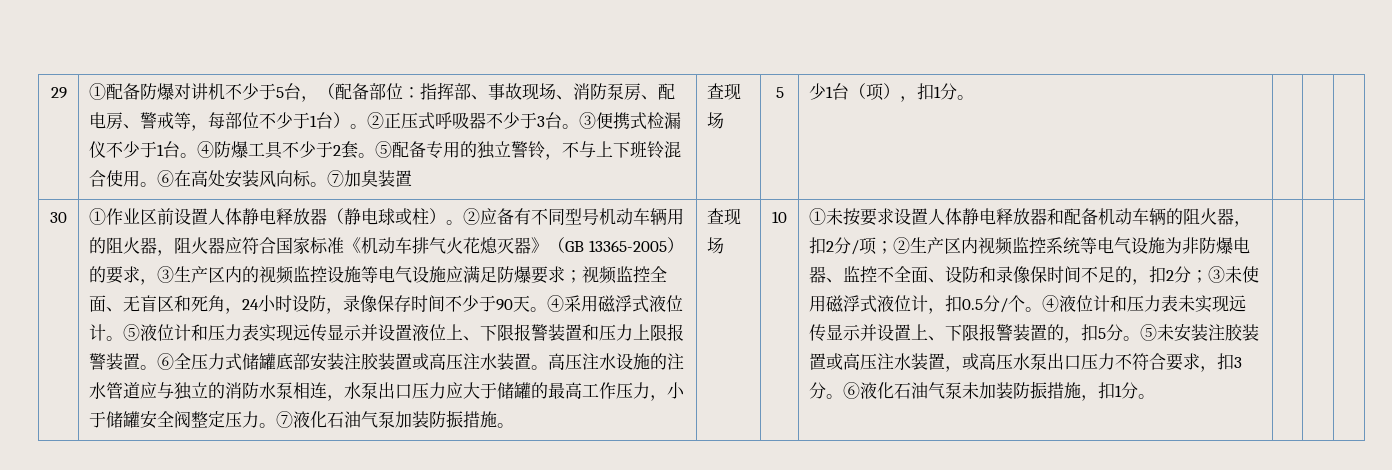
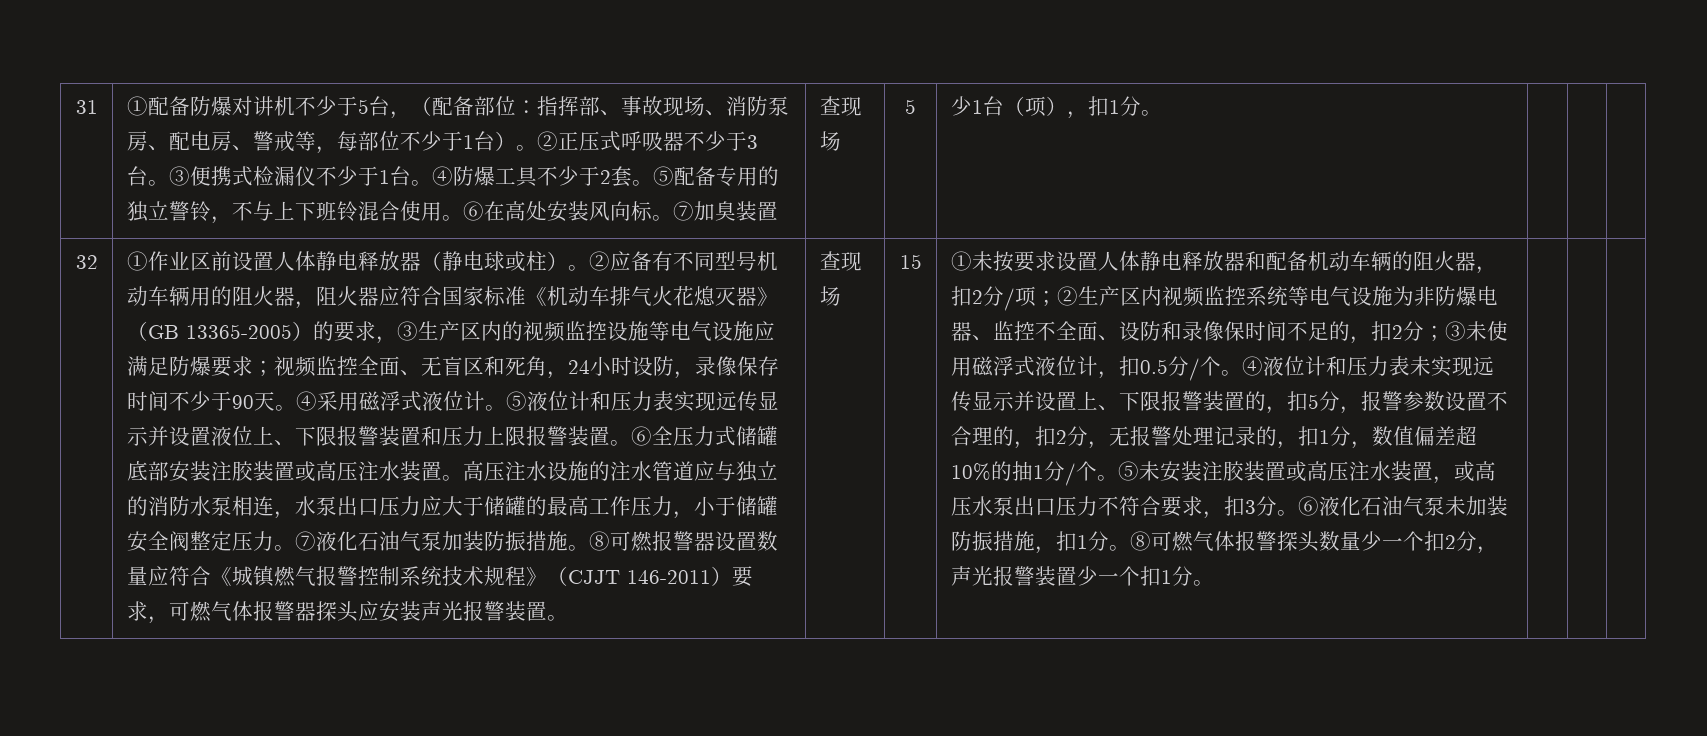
- 29
+ 31
- 30
+ 32
- ⑦液化石油气泵加装防振措施。 | 查现场 | 10
+ ⑦液化石油气泵加装防振措施。⑧可燃报警器设置数量应符合《城镇燃气报警控制系统技术规程》（CJJT 146-2011）要求，可燃气体报警器探头应安装声光报警装置。 | 查现场 | 15
- ④液位计和压力表未实现远传显示并设置上、下限报警装置的，扣5分。
+ ④液位计和压力表未实现远传显示并设置上、下限报警装置的，扣5分，报警参数设置不合理的，扣2分，无报警处理记录的，扣1分，数值偏差超10%的抽1分/个。
+ ⑧可燃气体报警探头数量少一个扣2分，声光报警装置少一个扣1分。

